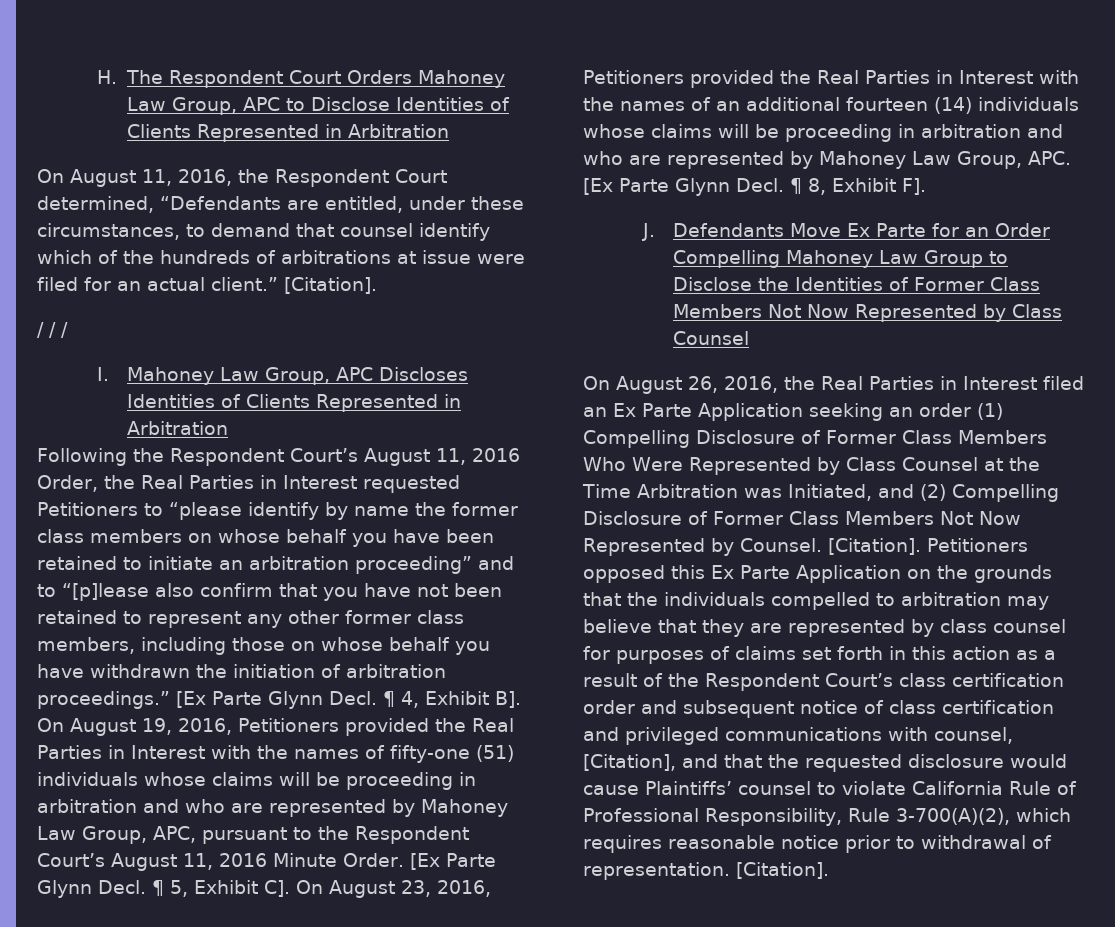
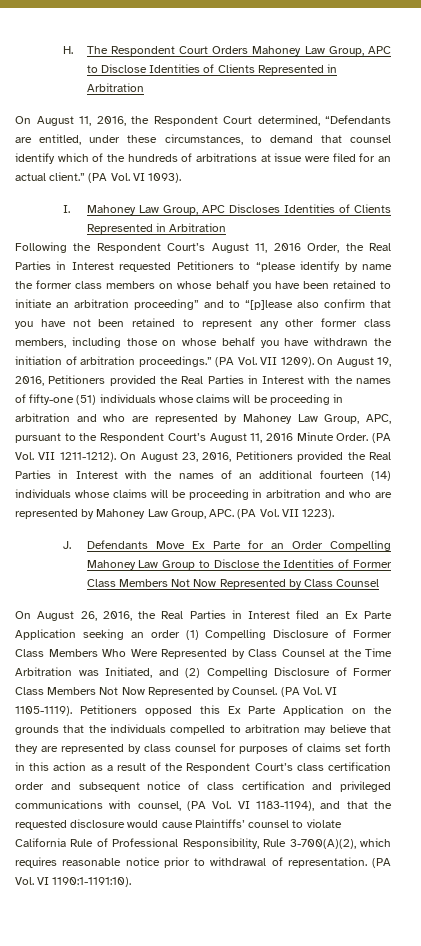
- On August 11, 2016, the Respondent Court determined, “Defendants are entitled, under these circumstances, to demand that counsel identify which of the hundreds of arbitrations at issue were filed for an actual client.” [Citation].
- / / /
+ On August 11, 2016, the Respondent Court determined, “Defendants are entitled, under these circumstances, to demand that counsel identify which of the hundreds of arbitrations at issue were filed for an actual client.” (PA Vol. VI 1093).
- [Ex Parte Glynn Decl. ¶ 4, Exhibit B]. On August 19, 2016, Petitioners provided the Real Parties in Interest with the names of fifty-one (51) individuals whose claims will be proceeding in arbitration and who are represented by Mahoney Law Group, APC, pursuant to the Respondent Court’s August 11, 2016 Minute Order.
+ (PA Vol. VII 1209). On August 19, 2016, Petitioners provided the Real Parties in Interest with the names of fifty-one (51) individuals whose claims will be proceeding in arbitration and who are represented by Mahoney Law Group, APC, pursuant to the Respondent Court’s August 11, 2016 Minute Order.
- [Ex Parte Glynn Decl. ¶ 5, Exhibit C]. On August 23, 2016, Petitioners provided the Real Parties in Interest with the names of an additional fourteen (14) individuals whose claims will be proceeding in arbitration and who are represented by Mahoney Law Group, APC. [Ex Parte Glynn Decl. ¶ 8, Exhibit F].
+ (PA Vol. VII 1211-1212). On August 23, 2016, Petitioners provided the Real Parties in Interest with the names of an additional fourteen (14) individuals whose claims will be proceeding in arbitration and who are represented by Mahoney Law Group, APC. (PA Vol. VII 1223).
- On August 26, 2016, the Real Parties in Interest filed an Ex Parte Application seeking an order (1) Compelling Disclosure of Former Class Members Who Were Represented by Class Counsel at the Time Arbitration was Initiated, and (2) Compelling Disclosure of Former Class Members Not Now Represented by Counsel. [Citation].
+ On August 26, 2016, the Real Parties in Interest filed an Ex Parte Application seeking an order (1) Compelling Disclosure of Former Class Members Who Were Represented by Class Counsel at the Time Arbitration was Initiated, and (2) Compelling Disclosure of Former Class Members Not Now Represented by Counsel. (PA Vol. VI 1105-1119).
- Petitioners opposed this Ex Parte Application on the grounds that the individuals compelled to arbitration may believe that they are represented by class counsel for purposes of claims set forth in this action as a result of the Respondent Court’s class certification order and subsequent notice of class certification and privileged communications with counsel, [Citation], and that the requested disclosure would cause Plaintiffs’ counsel to violate California Rule of Professional Responsibility, Rule 3-700(A)(2), which requires reasonable notice prior to withdrawal of representation. [Citation].
+ Petitioners opposed this Ex Parte Application on the grounds that the individuals compelled to arbitration may believe that they are represented by class counsel for purposes of claims set forth in this action as a result of the Respondent Court’s class certification order and subsequent notice of class certification and privileged communications with counsel, (PA Vol. VI 1183-1194), and that the requested disclosure would cause Plaintiffs’ counsel to violate California Rule of Professional Responsibility, Rule 3-700(A)(2), which requires reasonable notice prior to withdrawal of representation. (PA Vol. VI 1190:1-1191:10).

